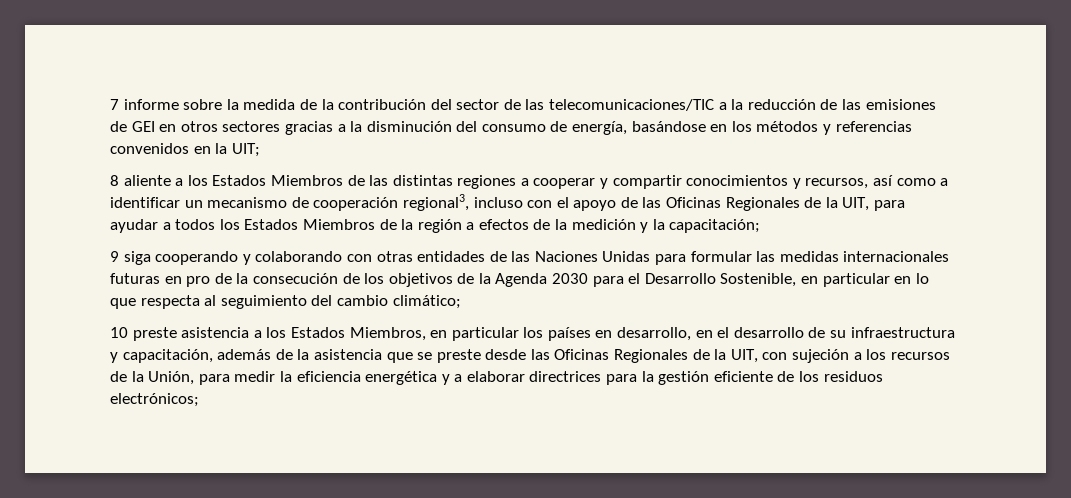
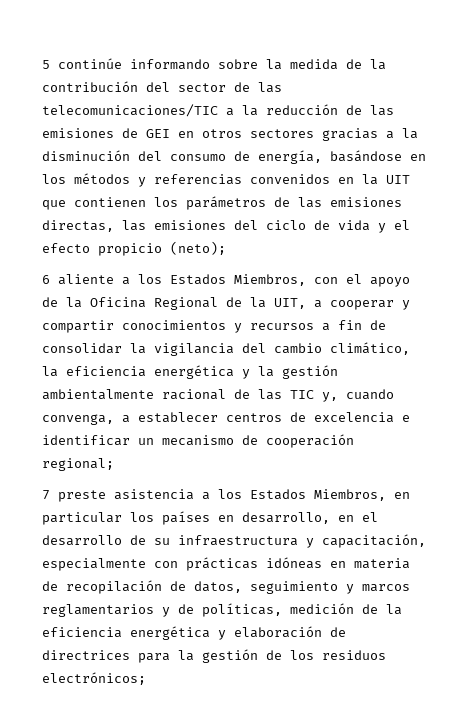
- 7 informe sobre la medida de la contribución del sector de las telecomunicaciones/TIC a la reducción de las emisiones de GEI en otros sectores gracias a la disminución del consumo de energía, basándose en los métodos y referencias convenidos en la UIT;
- 8 aliente a los Estados Miembros de las distintas regiones a cooperar y compartir conocimientos y recursos, así como a identificar un mecanismo de cooperación regional3, incluso con el apoyo de las Oficinas Regionales de la UIT, para ayudar a todos los Estados Miembros de la región a efectos de la medición y la capacitación;
- 9 siga cooperando y colaborando con otras entidades de las Naciones Unidas para formular las medidas internacionales futuras en pro de la consecución de los objetivos de la Agenda 2030 para el Desarrollo Sostenible, en particular en lo que respecta al seguimiento del cambio climático;
- 10 preste asistencia a los Estados Miembros, en particular los países en desarrollo, en el desarrollo de su infraestructura y capacitación, además de la asistencia que se preste desde las Oficinas Regionales de la UIT, con sujeción a los recursos de la Unión, para medir la eficiencia energética y a elaborar directrices para la gestión eficiente de los residuos electrónicos;
+ 5 continúe informando sobre la medida de la contribución del sector de las telecomunicaciones/TIC a la reducción de las emisiones de GEI en otros sectores gracias a la disminución del consumo de energía, basándose en los métodos y referencias convenidos en la UIT que contienen los parámetros de las emisiones directas, las emisiones del ciclo de vida y el efecto propicio (neto);
+ 6 aliente a los Estados Miembros, con el apoyo de la Oficina Regional de la UIT, a cooperar y compartir conocimientos y recursos a fin de consolidar la vigilancia del cambio climático, la eficiencia energética y la gestión ambientalmente racional de las TIC y, cuando convenga, a establecer centros de excelencia e identificar un mecanismo de cooperación regional;
+ 7 preste asistencia a los Estados Miembros, en particular los países en desarrollo, en el desarrollo de su infraestructura y capacitación, especialmente con prácticas idóneas en materia de recopilación de datos, seguimiento y marcos reglamentarios y de políticas, medición de la eficiencia energética y elaboración de directrices para la gestión de los residuos electrónicos;

